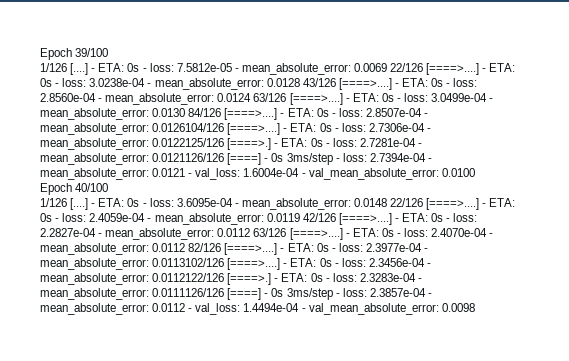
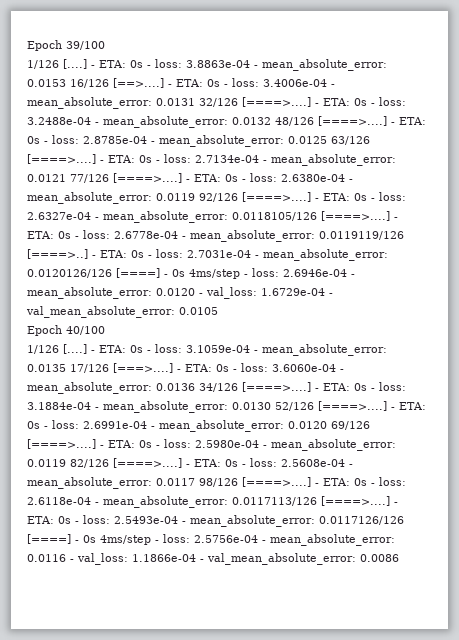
- - ETA: 0s - loss: 7.5812e-05 - mean_absolute_error: 0.0069 22/126 [====>....] - ETA: 0s - loss: 3.0238e-04 - mean_absolute_error: 0.0128 43/126 [====>....] - ETA: 0s - loss: 2.8560e-04 - mean_absolute_error: 0.0124 63/126 [====>....] - ETA: 0s - loss: 3.0499e-04 - mean_absolute_error: 0.0130 84/126 [====>....] - ETA: 0s - loss: 2.8507e-04 - mean_absolute_error: 0.0126104/126 [====>....] - ETA: 0s - loss: 2.7306e-04 - mean_absolute_error: 0.0122125/126 [====>.] - ETA: 0s - loss: 2.7281e-04 - mean_absolute_error: 0.0121126/126 [====] - 0s 3ms/step - loss: 2.7394e-04 - mean_absolute_error: 0.0121 - val_loss: 1.6004e-04 - val_mean_absolute_error: 0.0100
+ - ETA: 0s - loss: 3.8863e-04 - mean_absolute_error: 0.0153 16/126 [==>....] - ETA: 0s - loss: 3.4006e-04 - mean_absolute_error: 0.0131 32/126 [====>....] - ETA: 0s - loss: 3.2488e-04 - mean_absolute_error: 0.0132 48/126 [====>....] - ETA: 0s - loss: 2.8785e-04 - mean_absolute_error: 0.0125 63/126 [====>....] - ETA: 0s - loss: 2.7134e-04 - mean_absolute_error: 0.0121 77/126 [====>....] - ETA: 0s - loss: 2.6380e-04 - mean_absolute_error: 0.0119 92/126 [====>....] - ETA: 0s - loss: 2.6327e-04 - mean_absolute_error: 0.0118105/126 [====>....] - ETA: 0s - loss: 2.6778e-04 - mean_absolute_error: 0.0119119/126 [====>..] - ETA: 0s - loss: 2.7031e-04 - mean_absolute_error: 0.0120126/126 [====] - 0s 4ms/step - loss: 2.6946e-04 - mean_absolute_error: 0.0120 - val_loss: 1.6729e-04 - val_mean_absolute_error: 0.0105
- - ETA: 0s - loss: 3.6095e-04 - mean_absolute_error: 0.0148 22/126 [====>....] - ETA: 0s - loss: 2.4059e-04 - mean_absolute_error: 0.0119 42/126 [====>....] - ETA: 0s - loss: 2.2827e-04 - mean_absolute_error: 0.0112 63/126 [====>....] - ETA: 0s - loss: 2.4070e-04 - mean_absolute_error: 0.0112 82/126 [====>....]
+ - ETA: 0s - loss: 3.1059e-04 - mean_absolute_error: 0.0135 17/126 [===>....] - ETA: 0s - loss: 3.6060e-04 - mean_absolute_error: 0.0136 34/126 [====>....] - ETA: 0s - loss: 3.1884e-04 - mean_absolute_error: 0.0130 52/126 [====>....] - ETA: 0s - loss: 2.6991e-04 - mean_absolute_error: 0.0120 69/126 [====>....] - ETA: 0s - loss: 2.5980e-04 - mean_absolute_error: 0.0119 82/126 [====>....]
- - ETA: 0s - loss: 2.3977e-04 - mean_absolute_error: 0.0113102/126 [====>....] - ETA: 0s - loss: 2.3456e-04 - mean_absolute_error: 0.0112122/126 [====>.] - ETA: 0s - loss: 2.3283e-04 - mean_absolute_error: 0.0111126/126 [====] - 0s 3ms/step - loss: 2.3857e-04 - mean_absolute_error: 0.0112 - val_loss: 1.4494e-04 - val_mean_absolute_error: 0.0098
+ - ETA: 0s - loss: 2.5608e-04 - mean_absolute_error: 0.0117 98/126 [====>....] - ETA: 0s - loss: 2.6118e-04 - mean_absolute_error: 0.0117113/126 [====>....] - ETA: 0s - loss: 2.5493e-04 - mean_absolute_error: 0.0117126/126 [====] - 0s 4ms/step - loss: 2.5756e-04 - mean_absolute_error: 0.0116 - val_loss: 1.1866e-04 - val_mean_absolute_error: 0.0086

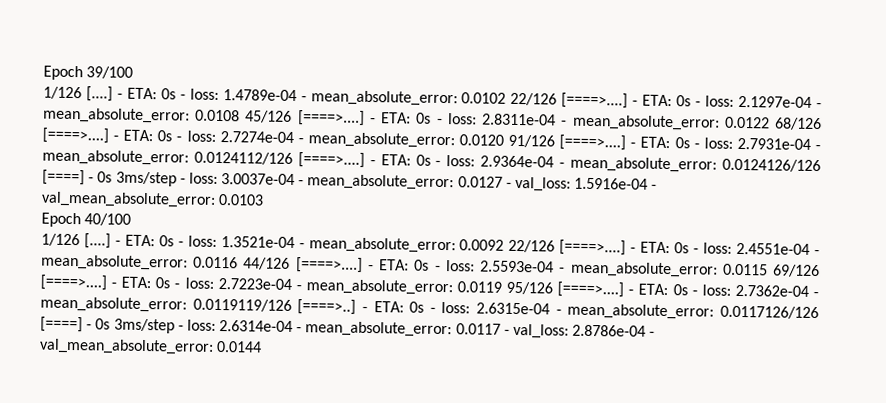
- - ETA: 0s - loss: 3.8863e-04 - mean_absolute_error: 0.0153 16/126 [==>....] - ETA: 0s - loss: 3.4006e-04 - mean_absolute_error: 0.0131 32/126 [====>....] - ETA: 0s - loss: 3.2488e-04 - mean_absolute_error: 0.0132 48/126 [====>....] - ETA: 0s - loss: 2.8785e-04 - mean_absolute_error: 0.0125 63/126 [====>....] - ETA: 0s - loss: 2.7134e-04 - mean_absolute_error: 0.0121 77/126 [====>....] - ETA: 0s - loss: 2.6380e-04 - mean_absolute_error: 0.0119 92/126 [====>....] - ETA: 0s - loss: 2.6327e-04 - mean_absolute_error: 0.0118105/126 [====>....] - ETA: 0s - loss: 2.6778e-04 - mean_absolute_error: 0.0119119/126 [====>..] - ETA: 0s - loss: 2.7031e-04 - mean_absolute_error: 0.0120126/126 [====] - 0s 4ms/step - loss: 2.6946e-04 - mean_absolute_error: 0.0120 - val_loss: 1.6729e-04 - val_mean_absolute_error: 0.0105
+ - ETA: 0s - loss: 1.4789e-04 - mean_absolute_error: 0.0102 22/126 [====>....] - ETA: 0s - loss: 2.1297e-04 - mean_absolute_error: 0.0108 45/126 [====>....] - ETA: 0s - loss: 2.8311e-04 - mean_absolute_error: 0.0122 68/126 [====>....] - ETA: 0s - loss: 2.7274e-04 - mean_absolute_error: 0.0120 91/126 [====>....] - ETA: 0s - loss: 2.7931e-04 - mean_absolute_error: 0.0124112/126 [====>....] - ETA: 0s - loss: 2.9364e-04 - mean_absolute_error: 0.0124126/126 [====] - 0s 3ms/step - loss: 3.0037e-04 - mean_absolute_error: 0.0127 - val_loss: 1.5916e-04 - val_mean_absolute_error: 0.0103
- - ETA: 0s - loss: 3.1059e-04 - mean_absolute_error: 0.0135 17/126 [===>....] - ETA: 0s - loss: 3.6060e-04 - mean_absolute_error: 0.0136 34/126 [====>....] - ETA: 0s - loss: 3.1884e-04 - mean_absolute_error: 0.0130 52/126 [====>....] - ETA: 0s - loss: 2.6991e-04 - mean_absolute_error: 0.0120 69/126 [====>....]
+ - ETA: 0s - loss: 1.3521e-04 - mean_absolute_error: 0.0092 22/126 [====>....] - ETA: 0s - loss: 2.4551e-04 - mean_absolute_error: 0.0116 44/126 [====>....] - ETA: 0s - loss: 2.5593e-04 - mean_absolute_error: 0.0115 69/126 [====>....]
- - ETA: 0s - loss: 2.5980e-04 - mean_absolute_error: 0.0119 82/126 [====>....] - ETA: 0s - loss: 2.5608e-04 - mean_absolute_error: 0.0117 98/126 [====>....] - ETA: 0s - loss: 2.6118e-04 - mean_absolute_error: 0.0117113/126 [====>....] - ETA: 0s - loss: 2.5493e-04 - mean_absolute_error: 0.0117126/126 [====] - 0s 4ms/step - loss: 2.5756e-04 - mean_absolute_error: 0.0116 - val_loss: 1.1866e-04 - val_mean_absolute_error: 0.0086
+ - ETA: 0s - loss: 2.7223e-04 - mean_absolute_error: 0.0119 95/126 [====>....] - ETA: 0s - loss: 2.7362e-04 - mean_absolute_error: 0.0119119/126 [====>..] - ETA: 0s - loss: 2.6315e-04 - mean_absolute_error: 0.0117126/126 [====] - 0s 3ms/step - loss: 2.6314e-04 - mean_absolute_error: 0.0117 - val_loss: 2.8786e-04 - val_mean_absolute_error: 0.0144

